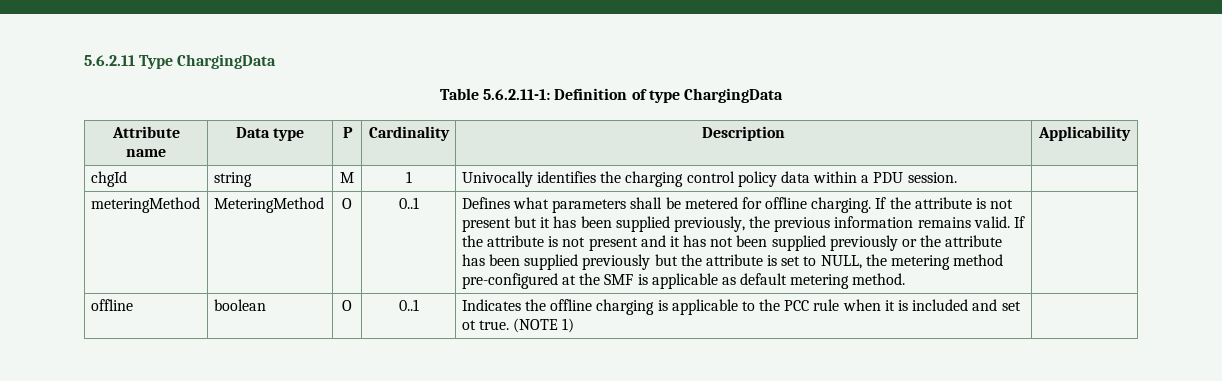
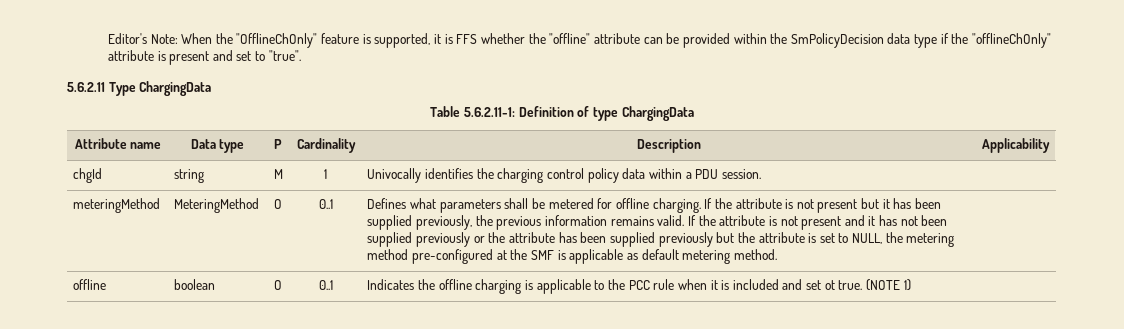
+ Editor's Note: When the "OfflineChOnly" feature is supported, it is FFS whether the "offline" attribute can be provided within the SmPolicyDecision data type if the "offlineChOnly" attribute is present and set to "true".

